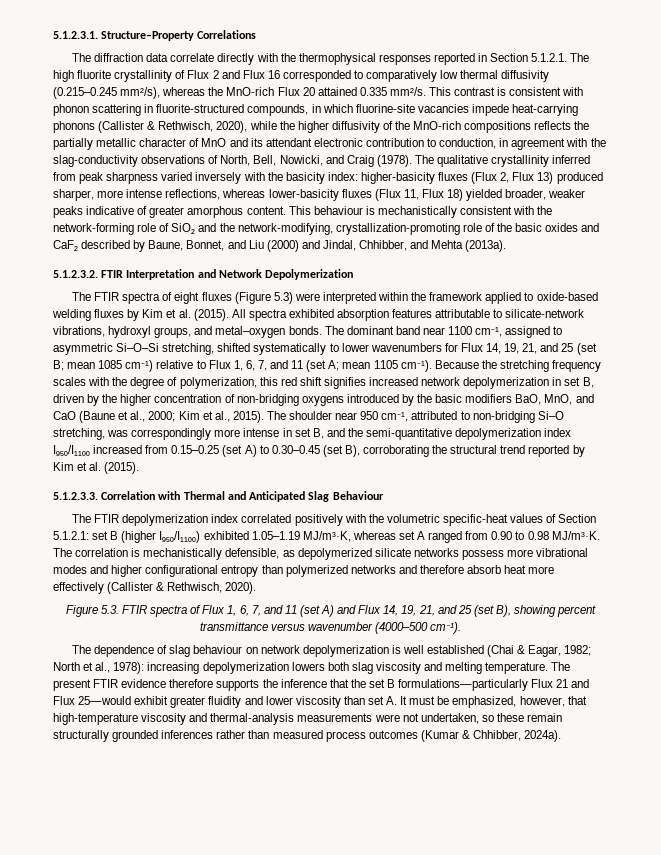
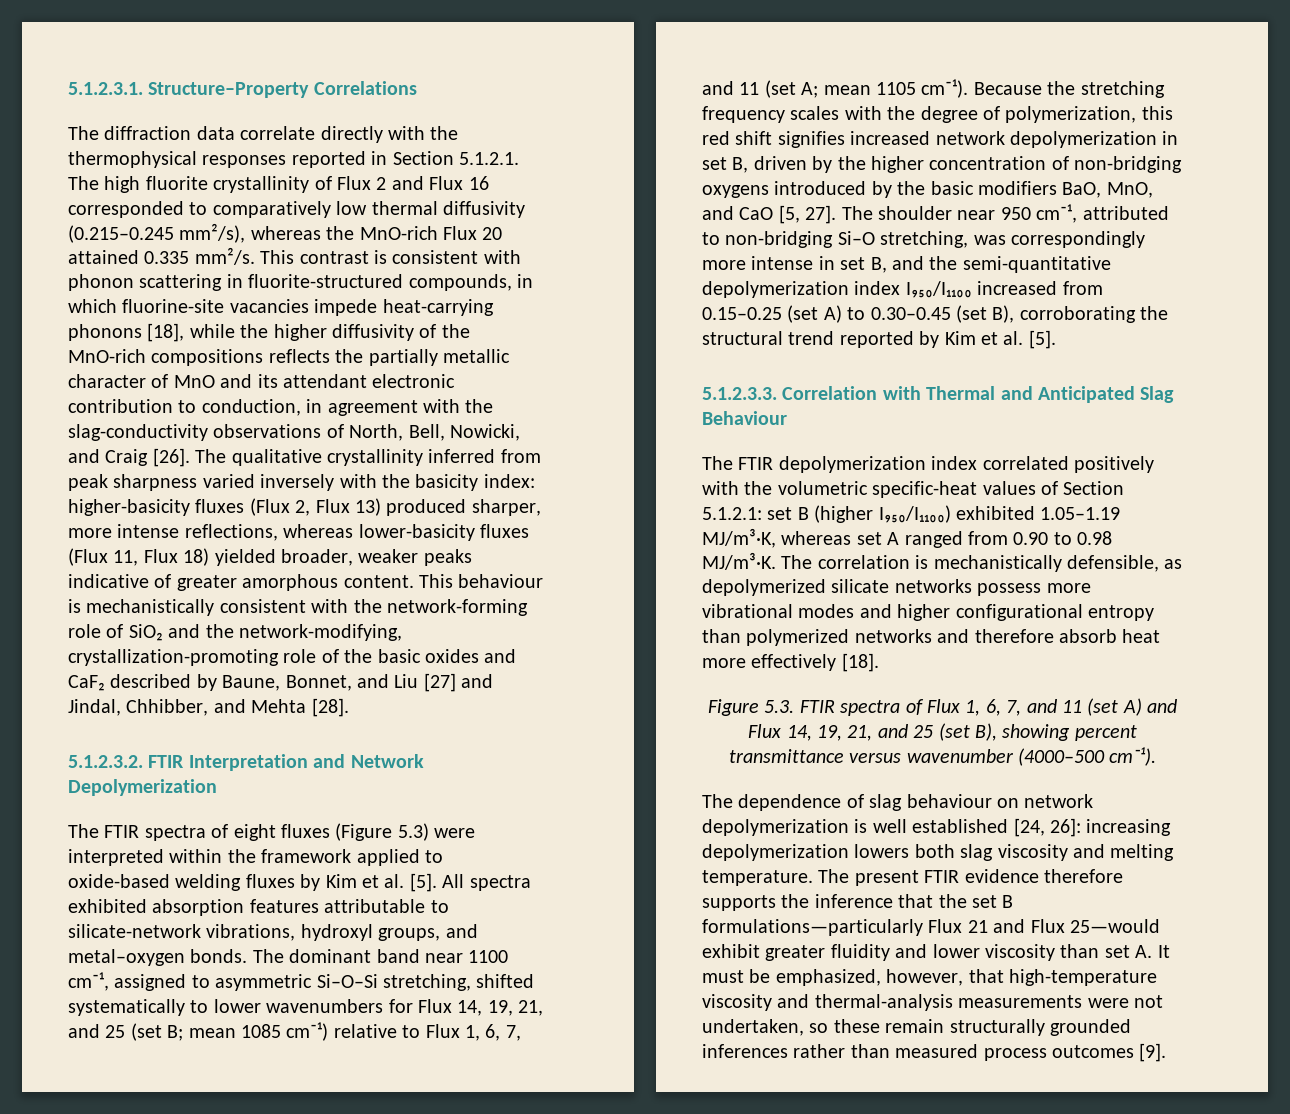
- This contrast is consistent with phonon scattering in fluorite-structured compounds, in which fluorine-site vacancies impede heat-carrying phonons (Callister & Rethwisch, 2020), while the higher diffusivity of the MnO-rich compositions reflects the partially metallic character of MnO and its attendant electronic contribution to conduction, in agreement with the slag-conductivity observations of North, Bell, Nowicki, and Craig (1978).
+ This contrast is consistent with phonon scattering in fluorite-structured compounds, in which fluorine-site vacancies impede heat-carrying phonons [18], while the higher diffusivity of the MnO-rich compositions reflects the partially metallic character of MnO and its attendant electronic contribution to conduction, in agreement with the slag-conductivity observations of North, Bell, Nowicki, and Craig [26].
- This behaviour is mechanistically consistent with the network-forming role of SiO₂ and the network-modifying, crystallization-promoting role of the basic oxides and CaF₂ described by Baune, Bonnet, and Liu (2000) and Jindal, Chhibber, and Mehta (2013a).
+ This behaviour is mechanistically consistent with the network-forming role of SiO₂ and the network-modifying, crystallization-promoting role of the basic oxides and CaF₂ described by Baune, Bonnet, and Liu [27] and Jindal, Chhibber, and Mehta [28].
- The FTIR spectra of eight fluxes (Figure 5.3) were interpreted within the framework applied to oxide-based welding fluxes by Kim et al. (2015).
+ The FTIR spectra of eight fluxes (Figure 5.3) were interpreted within the framework applied to oxide-based welding fluxes by Kim et al. [5].
- Because the stretching frequency scales with the degree of polymerization, this red shift signifies increased network depolymerization in set B, driven by the higher concentration of non-bridging oxygens introduced by the basic modifiers BaO, MnO, and CaO (Baune et al., 2000; Kim et al., 2015).
+ Because the stretching frequency scales with the degree of polymerization, this red shift signifies increased network depolymerization in set B, driven by the higher concentration of non-bridging oxygens introduced by the basic modifiers BaO, MnO, and CaO [5, 27].
- The shoulder near 950 cm⁻¹, attributed to non-bridging Si–O stretching, was correspondingly more intense in set B, and the semi-quantitative depolymerization index I₉₅₀/I₁₁₀₀ increased from 0.15–0.25 (set A) to 0.30–0.45 (set B), corroborating the structural trend reported by Kim et al. (2015).
+ The shoulder near 950 cm⁻¹, attributed to non-bridging Si–O stretching, was correspondingly more intense in set B, and the semi-quantitative depolymerization index I₉₅₀/I₁₁₀₀ increased from 0.15–0.25 (set A) to 0.30–0.45 (set B), corroborating the structural trend reported by Kim et al. [5].
- The correlation is mechanistically defensible, as depolymerized silicate networks possess more vibrational modes and higher configurational entropy than polymerized networks and therefore absorb heat more effectively (Callister & Rethwisch, 2020).
+ The correlation is mechanistically defensible, as depolymerized silicate networks possess more vibrational modes and higher configurational entropy than polymerized networks and therefore absorb heat more effectively [18].
- The dependence of slag behaviour on network depolymerization is well established (Chai & Eagar, 1982; North et al., 1978): increasing depolymerization lowers both slag viscosity and melting temperature.
+ The dependence of slag behaviour on network depolymerization is well established [24, 26]: increasing depolymerization lowers both slag viscosity and melting temperature.
- The present FTIR evidence therefore supports the inference that the set B formulations—particularly Flux 21 and Flux 25—would exhibit greater fluidity and lower viscosity than set A. It must be emphasized, however, that high-temperature viscosity and thermal-analysis measurements were not undertaken, so these remain structurally grounded inferences rather than measured process outcomes (Kumar & Chhibber, 2024a).
+ The present FTIR evidence therefore supports the inference that the set B formulations—particularly Flux 21 and Flux 25—would exhibit greater fluidity and lower viscosity than set A. It must be emphasized, however, that high-temperature viscosity and thermal-analysis measurements were not undertaken, so these remain structurally grounded inferences rather than measured process outcomes [9].

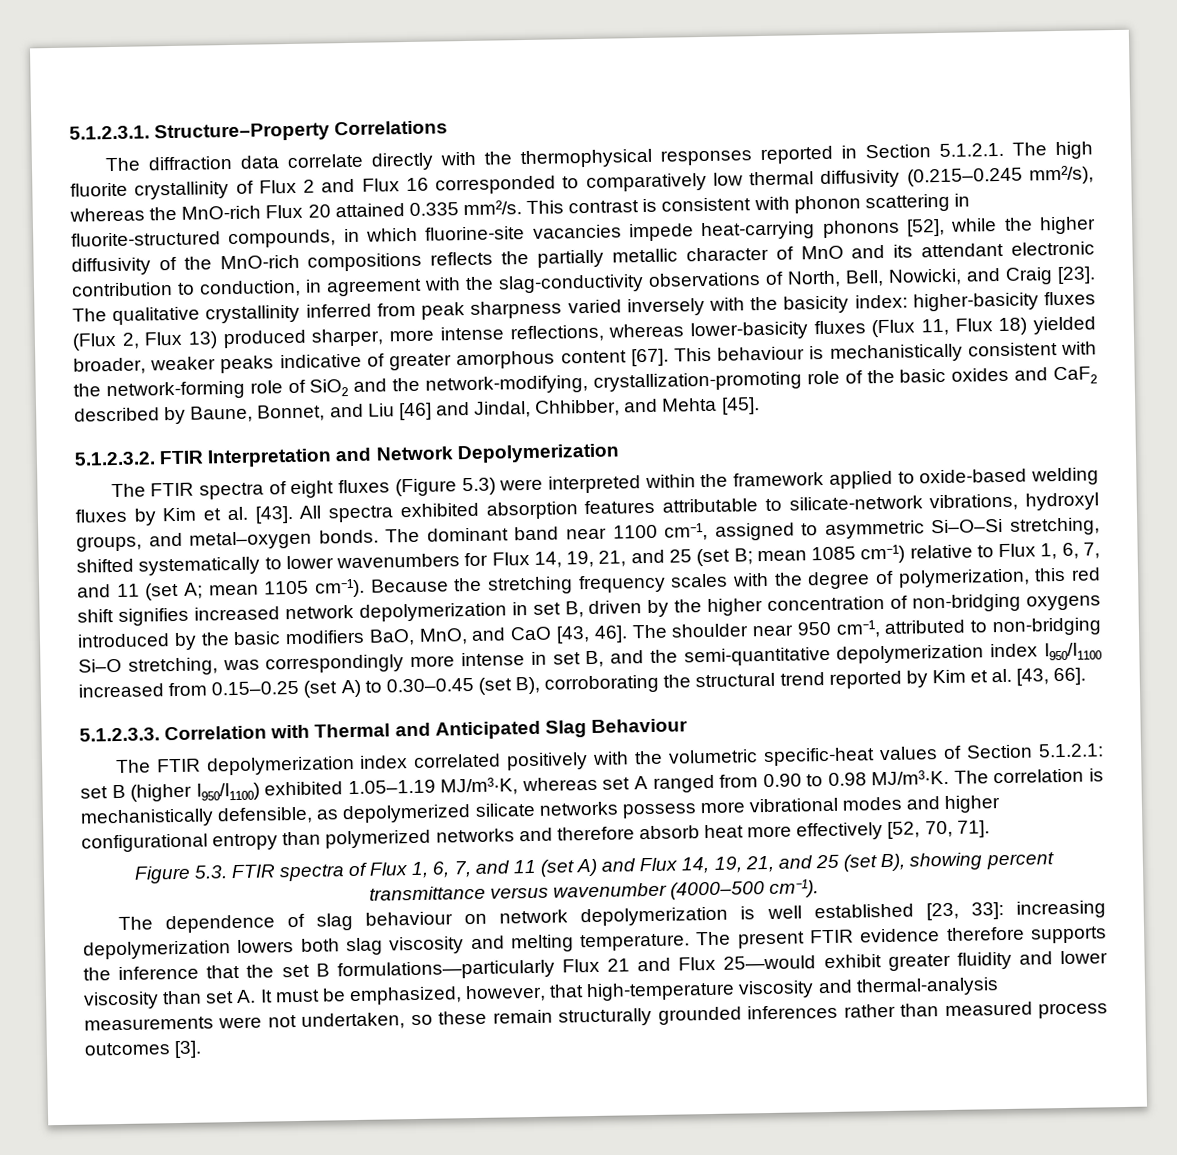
- This contrast is consistent with phonon scattering in fluorite-structured compounds, in which fluorine-site vacancies impede heat-carrying phonons [18], while the higher diffusivity of the MnO-rich compositions reflects the partially metallic character of MnO and its attendant electronic contribution to conduction, in agreement with the slag-conductivity observations of North, Bell, Nowicki, and Craig [26].
+ This contrast is consistent with phonon scattering in fluorite-structured compounds, in which fluorine-site vacancies impede heat-carrying phonons [52], while the higher diffusivity of the MnO-rich compositions reflects the partially metallic character of MnO and its attendant electronic contribution to conduction, in agreement with the slag-conductivity observations of North, Bell, Nowicki, and Craig [23].
- The qualitative crystallinity inferred from peak sharpness varied inversely with the basicity index: higher-basicity fluxes (Flux 2, Flux 13) produced sharper, more intense reflections, whereas lower-basicity fluxes (Flux 11, Flux 18) yielded broader, weaker peaks indicative of greater amorphous content.
+ The qualitative crystallinity inferred from peak sharpness varied inversely with the basicity index: higher-basicity fluxes (Flux 2, Flux 13) produced sharper, more intense reflections, whereas lower-basicity fluxes (Flux 11, Flux 18) yielded broader, weaker peaks indicative of greater amorphous content [67].
- This behaviour is mechanistically consistent with the network-forming role of SiO₂ and the network-modifying, crystallization-promoting role of the basic oxides and CaF₂ described by Baune, Bonnet, and Liu [27] and Jindal, Chhibber, and Mehta [28].
+ This behaviour is mechanistically consistent with the network-forming role of SiO₂ and the network-modifying, crystallization-promoting role of the basic oxides and CaF₂ described by Baune, Bonnet, and Liu [46] and Jindal, Chhibber, and Mehta [45].
- The FTIR spectra of eight fluxes (Figure 5.3) were interpreted within the framework applied to oxide-based welding fluxes by Kim et al. [5].
+ The FTIR spectra of eight fluxes (Figure 5.3) were interpreted within the framework applied to oxide-based welding fluxes by Kim et al. [43].
- Because the stretching frequency scales with the degree of polymerization, this red shift signifies increased network depolymerization in set B, driven by the higher concentration of non-bridging oxygens introduced by the basic modifiers BaO, MnO, and CaO [5, 27].
+ Because the stretching frequency scales with the degree of polymerization, this red shift signifies increased network depolymerization in set B, driven by the higher concentration of non-bridging oxygens introduced by the basic modifiers BaO, MnO, and CaO [43, 46].
- The shoulder near 950 cm⁻¹, attributed to non-bridging Si–O stretching, was correspondingly more intense in set B, and the semi-quantitative depolymerization index I₉₅₀/I₁₁₀₀ increased from 0.15–0.25 (set A) to 0.30–0.45 (set B), corroborating the structural trend reported by Kim et al. [5].
+ The shoulder near 950 cm⁻¹, attributed to non-bridging Si–O stretching, was correspondingly more intense in set B, and the semi-quantitative depolymerization index I₉₅₀/I₁₁₀₀ increased from 0.15–0.25 (set A) to 0.30–0.45 (set B), corroborating the structural trend reported by Kim et al. [43, 66].
- The correlation is mechanistically defensible, as depolymerized silicate networks possess more vibrational modes and higher configurational entropy than polymerized networks and therefore absorb heat more effectively [18].
+ The correlation is mechanistically defensible, as depolymerized silicate networks possess more vibrational modes and higher configurational entropy than polymerized networks and therefore absorb heat more effectively [52, 70, 71].
- The dependence of slag behaviour on network depolymerization is well established [24, 26]: increasing depolymerization lowers both slag viscosity and melting temperature.
+ The dependence of slag behaviour on network depolymerization is well established [23, 33]: increasing depolymerization lowers both slag viscosity and melting temperature.
- The present FTIR evidence therefore supports the inference that the set B formulations—particularly Flux 21 and Flux 25—would exhibit greater fluidity and lower viscosity than set A. It must be emphasized, however, that high-temperature viscosity and thermal-analysis measurements were not undertaken, so these remain structurally grounded inferences rather than measured process outcomes [9].
+ The present FTIR evidence therefore supports the inference that the set B formulations—particularly Flux 21 and Flux 25—would exhibit greater fluidity and lower viscosity than set A. It must be emphasized, however, that high-temperature viscosity and thermal-analysis measurements were not undertaken, so these remain structurally grounded inferences rather than measured process outcomes [3].

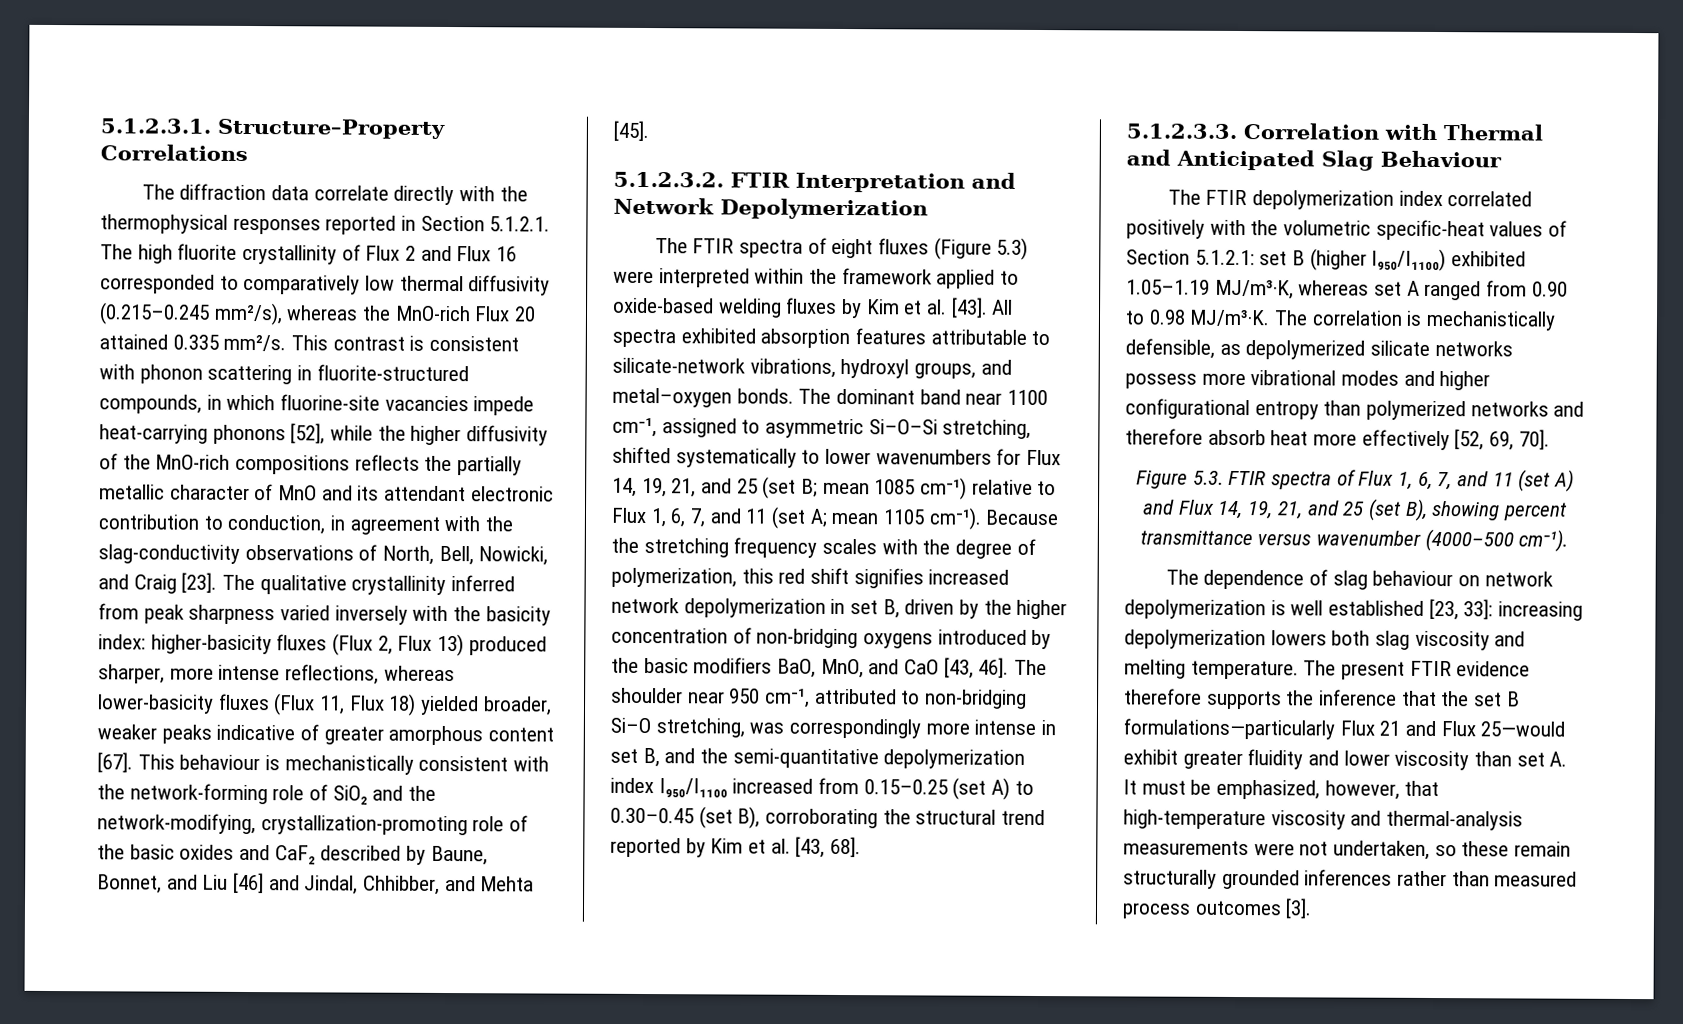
- The shoulder near 950 cm⁻¹, attributed to non-bridging Si–O stretching, was correspondingly more intense in set B, and the semi-quantitative depolymerization index I₉₅₀/I₁₁₀₀ increased from 0.15–0.25 (set A) to 0.30–0.45 (set B), corroborating the structural trend reported by Kim et al. [43, 66].
+ The shoulder near 950 cm⁻¹, attributed to non-bridging Si–O stretching, was correspondingly more intense in set B, and the semi-quantitative depolymerization index I₉₅₀/I₁₁₀₀ increased from 0.15–0.25 (set A) to 0.30–0.45 (set B), corroborating the structural trend reported by Kim et al. [43, 68].
- The correlation is mechanistically defensible, as depolymerized silicate networks possess more vibrational modes and higher configurational entropy than polymerized networks and therefore absorb heat more effectively [52, 70, 71].
+ The correlation is mechanistically defensible, as depolymerized silicate networks possess more vibrational modes and higher configurational entropy than polymerized networks and therefore absorb heat more effectively [52, 69, 70].

